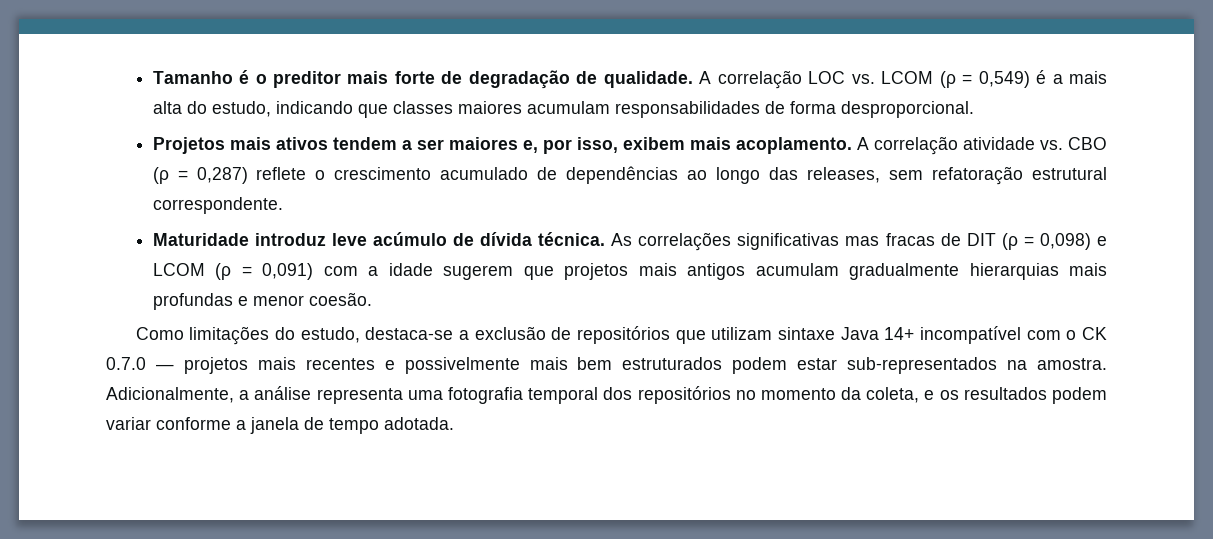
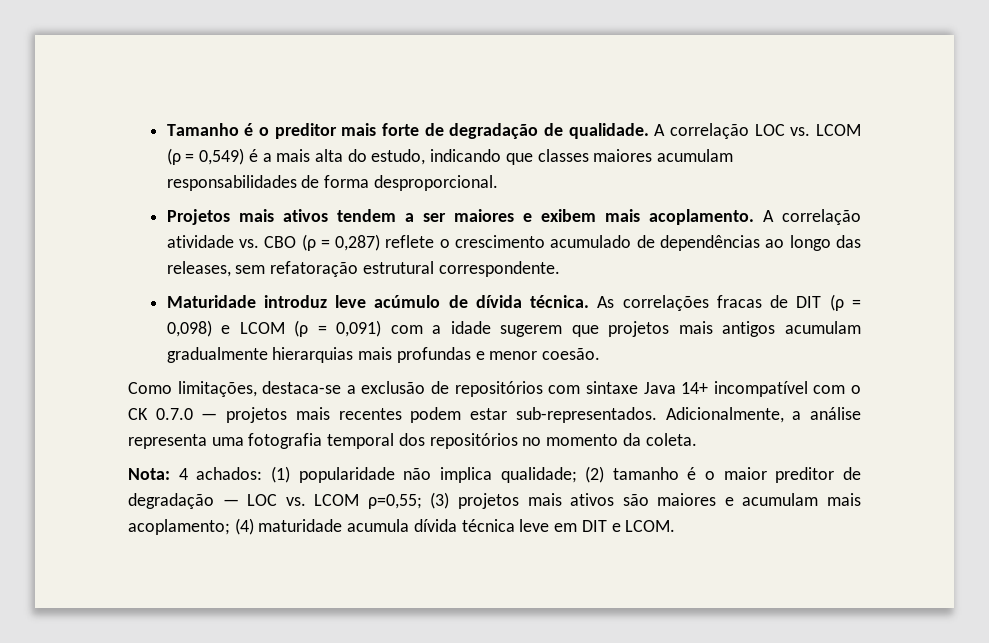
- Projetos mais ativos tendem a ser maiores e, por isso, exibem mais acoplamento.
+ Projetos mais ativos tendem a ser maiores e exibem mais acoplamento.
- As correlações significativas mas fracas de DIT (ρ = 0,098) e LCOM (ρ = 0,091) com a idade sugerem que projetos mais antigos acumulam gradualmente hierarquias mais profundas e menor coesão.
+ As correlações fracas de DIT (ρ = 0,098) e LCOM (ρ = 0,091) com a idade sugerem que projetos mais antigos acumulam gradualmente hierarquias mais profundas e menor coesão.
- Como limitações do estudo, destaca-se a exclusão de repositórios que utilizam sintaxe Java 14+ incompatível com o CK 0.7.0 — projetos mais recentes e possivelmente mais bem estruturados podem estar sub-representados na amostra.
+ Como limitações, destaca-se a exclusão de repositórios com sintaxe Java 14+ incompatível com o CK 0.7.0 — projetos mais recentes podem estar sub-representados.
- Adicionalmente, a análise representa uma fotografia temporal dos repositórios no momento da coleta, e os resultados podem variar conforme a janela de tempo adotada.
+ Adicionalmente, a análise representa uma fotografia temporal dos repositórios no momento da coleta.
+ Nota: 4 achados: (1) popularidade não implica qualidade; (2) tamanho é o maior preditor de degradação — LOC vs. LCOM ρ=0,55; (3) projetos mais ativos são maiores e acumulam mais acoplamento; (4) maturidade acumula dívida técnica leve em DIT e LCOM.

